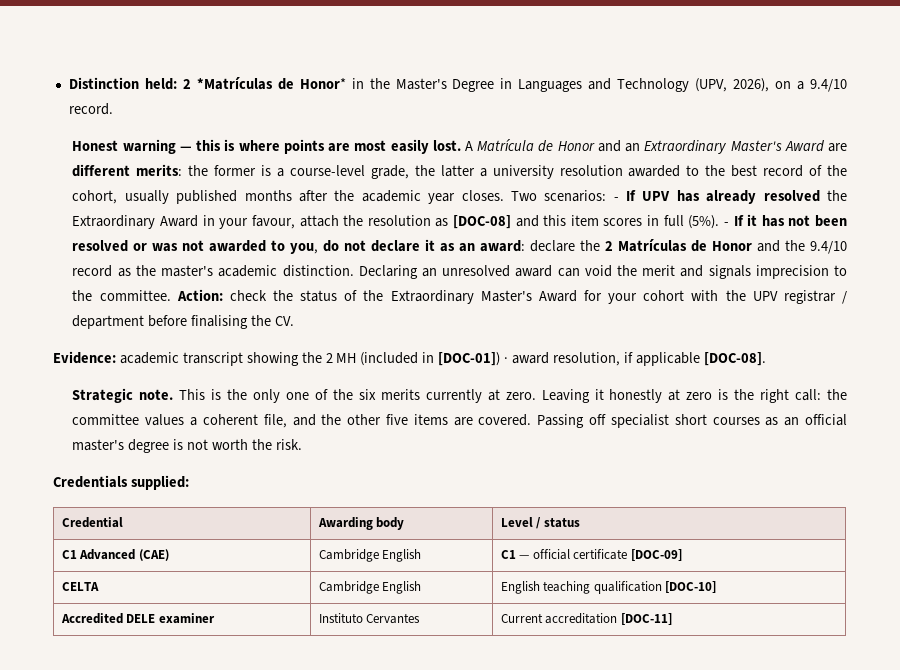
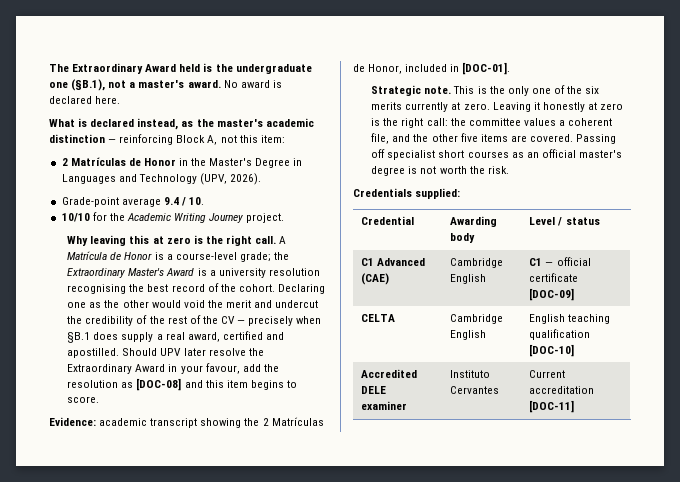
- Distinction held: 2 *Matrículas de Honor* in the Master's Degree in Languages and Technology (UPV, 2026), on a 9.4/10 record.
- Honest warning — this is where points are most easily lost. A Matrícula de Honor and an Extraordinary Master's Award are different merits: the former is a course-level grade, the latter a university resolution awarded to the best record of the cohort, usually published months after the academic year closes. Two scenarios: - If UPV has already resolved the Extraordinary Award in your favour, attach the resolution as [DOC-08] and this item scores in full (5%). - If it has not been resolved or was not awarded to you, do not declare it as an award: declare the 2 Matrículas de Honor and the 9.4/10 record as the master's academic distinction. Declaring an unresolved award can void the merit and signals imprecision to the committee. Action: check the status of the Extraordinary Master's Award for your cohort with the UPV registrar / department before finalising the CV.
+ The Extraordinary Award held is the undergraduate one (§B.1), not a master's award. No award is declared here.
+ What is declared instead, as the master's academic distinction — reinforcing Block A, not this item:
+ 2 Matrículas de Honor in the Master's Degree in Languages and Technology (UPV, 2026).
+ Grade-point average 9.4 / 10.
+ 10/10 for the Academic Writing Journey project.
+ Why leaving this at zero is the right call. A Matrícula de Honor is a course-level grade; the Extraordinary Master's Award is a university resolution recognising the best record of the cohort. Declaring one as the other would void the merit and undercut the credibility of the rest of the CV — precisely when §B.1 does supply a real award, certified and apostilled. Should UPV later resolve the Extraordinary Award in your favour, add the resolution as [DOC-08] and this item begins to score.
- Evidence: academic transcript showing the 2 MH (included in [DOC-01]) · award resolution, if applicable [DOC-08].
+ Evidence: academic transcript showing the 2 Matrículas de Honor, included in [DOC-01].

